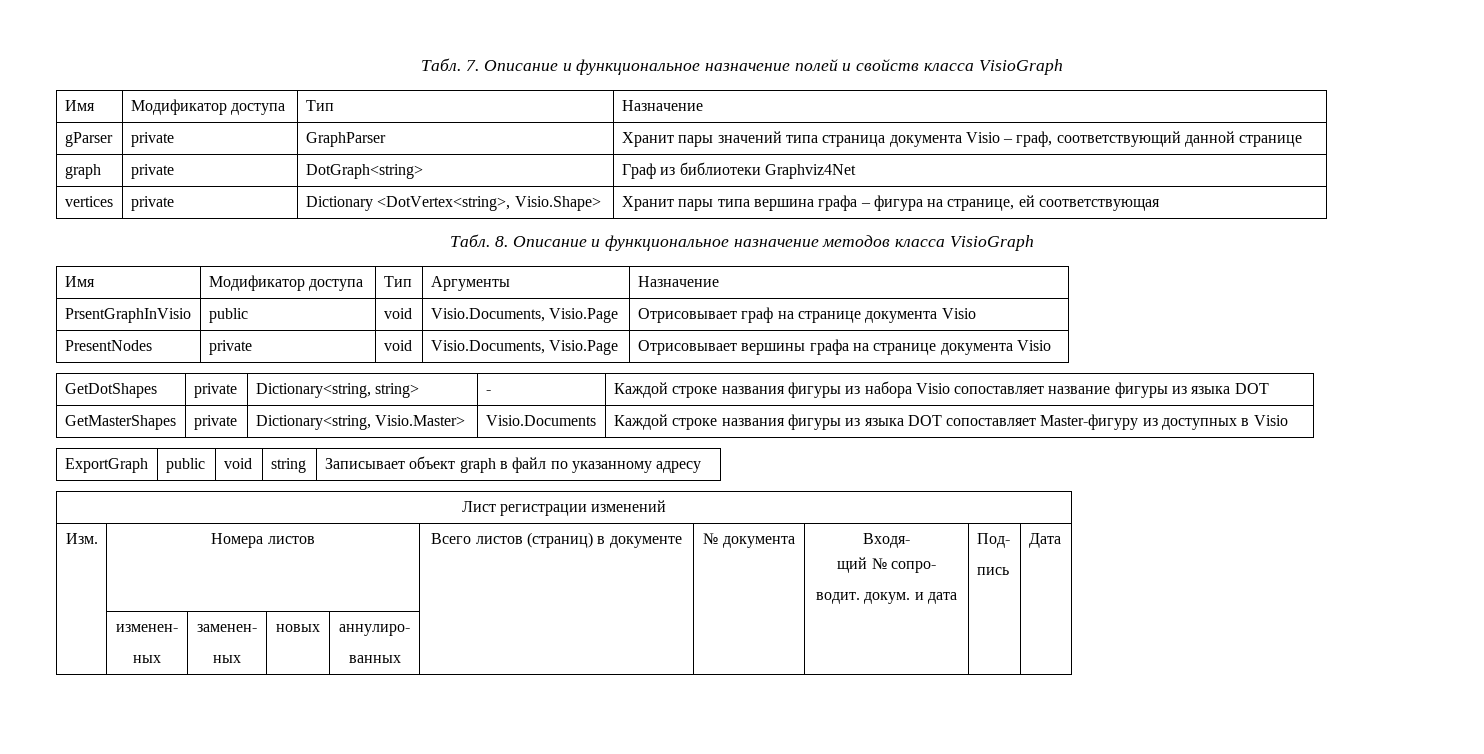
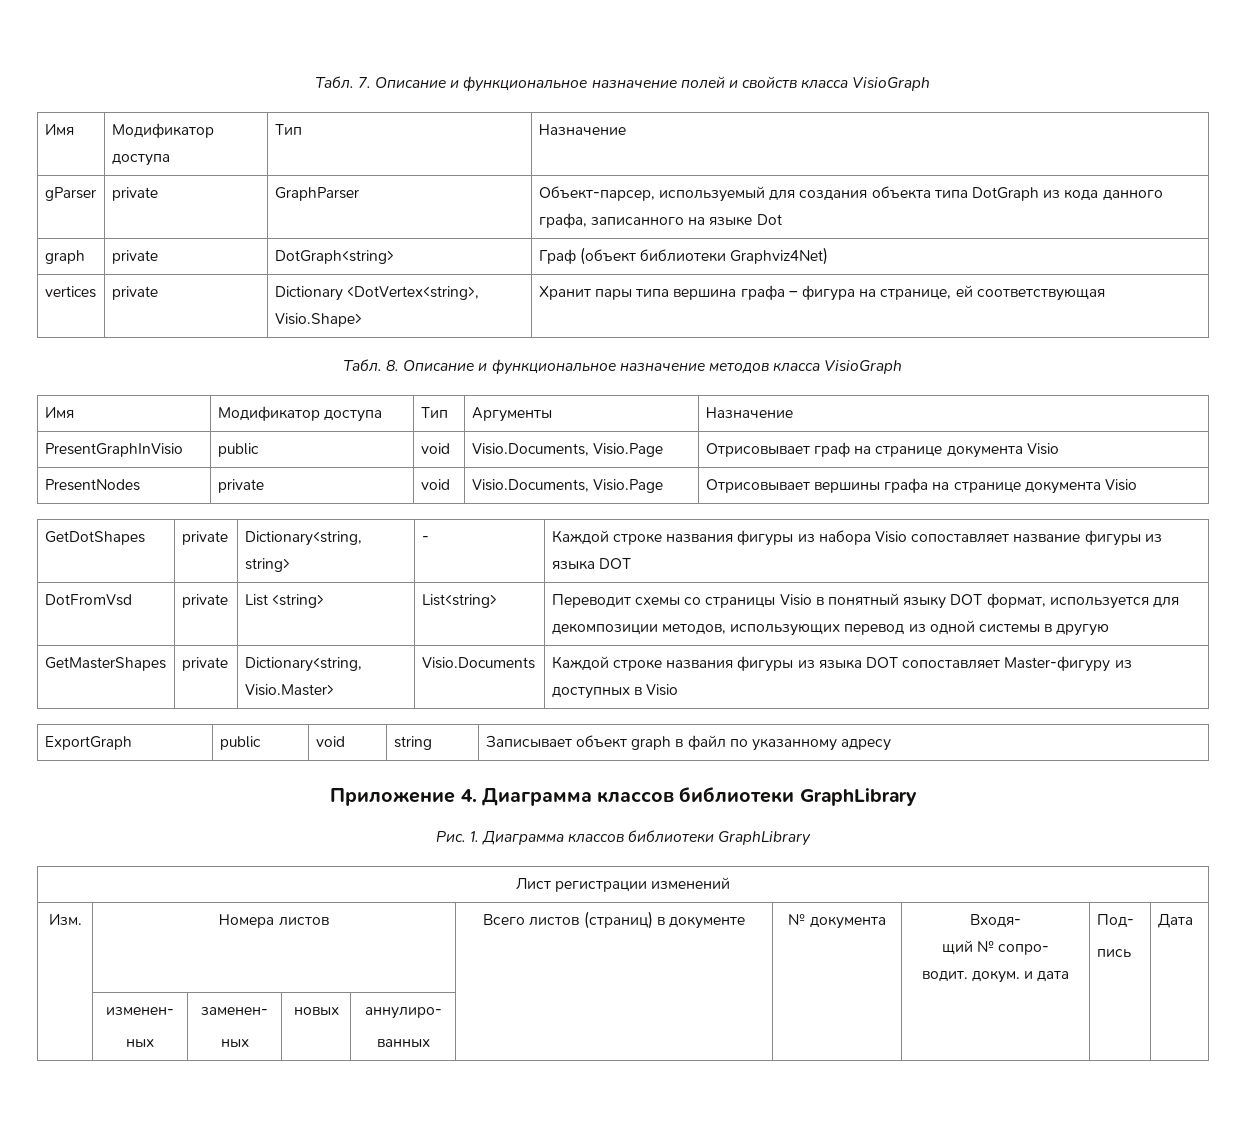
- gParser | private | GraphParser | Хранит пары значений типа страница документа Visio – граф, соответствующий данной странице
+ gParser | private | GraphParser | Объект-парсер, используемый для создания объекта типа DotGraph из кода данного графа, записанного на языке Dot
- graph | private | DotGraph<string> | Граф из библиотеки Graphviz4Net
+ graph | private | DotGraph<string> | Граф (объект библиотеки Graphviz4Net)
- PrsentGraphInVisio | public | void | Visio.Documents, Visio.Page | Отрисовывает граф на странице документа Visio
+ PresentGraphInVisio | public | void | Visio.Documents, Visio.Page | Отрисовывает граф на странице документа Visio
+ DotFromVsd | private | List <string> | List<string> | Переводит схемы со страницы Visio в понятный языку DOT формат, используется для декомпозиции методов, использующих перевод из одной системы в другую
+ Приложение 4. Диаграмма классов библиотеки GraphLibrary
+ Рис. 1. Диаграмма классов библиотеки GraphLibrary

